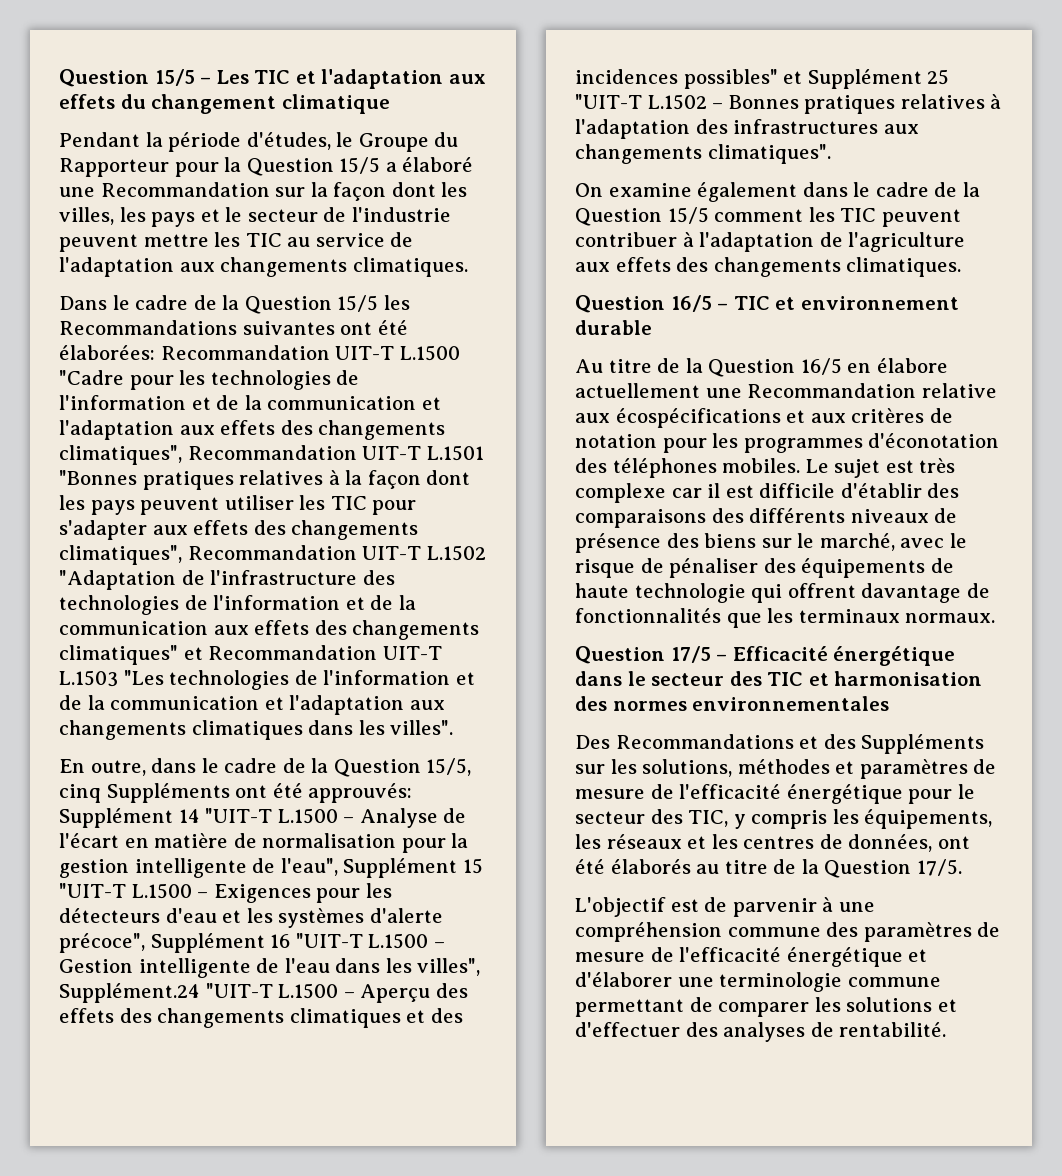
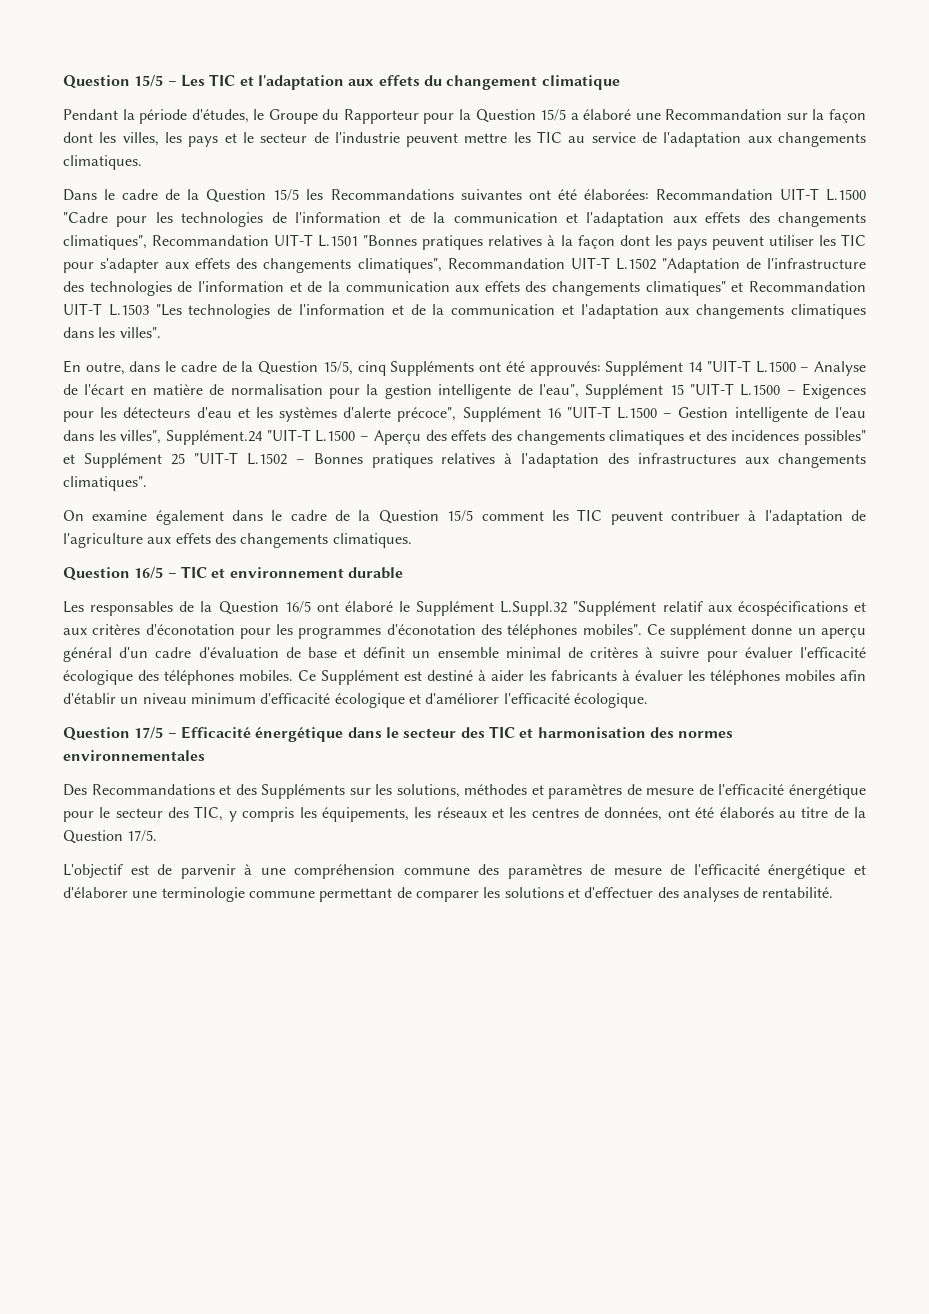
- Au titre de la Question 16/5 en élabore actuellement une Recommandation relative aux écospécifications et aux critères de notation pour les programmes d'éconotation des téléphones mobiles. Le sujet est très complexe car il est difficile d'établir des comparaisons des différents niveaux de présence des biens sur le marché, avec le risque de pénaliser des équipements de haute technologie qui offrent davantage de fonctionnalités que les terminaux normaux.
+ Les responsables de la Question 16/5 ont élaboré le Supplément L.Suppl.32 "Supplément relatif aux écospécifications et aux critères d'éconotation pour les programmes d'éconotation des téléphones mobiles". Ce supplément donne un aperçu général d'un cadre d'évaluation de base et définit un ensemble minimal de critères à suivre pour évaluer l'efficacité écologique des téléphones mobiles. Ce Supplément est destiné à aider les fabricants à évaluer les téléphones mobiles afin d'établir un niveau minimum d'efficacité écologique et d'améliorer l'efficacité écologique.

